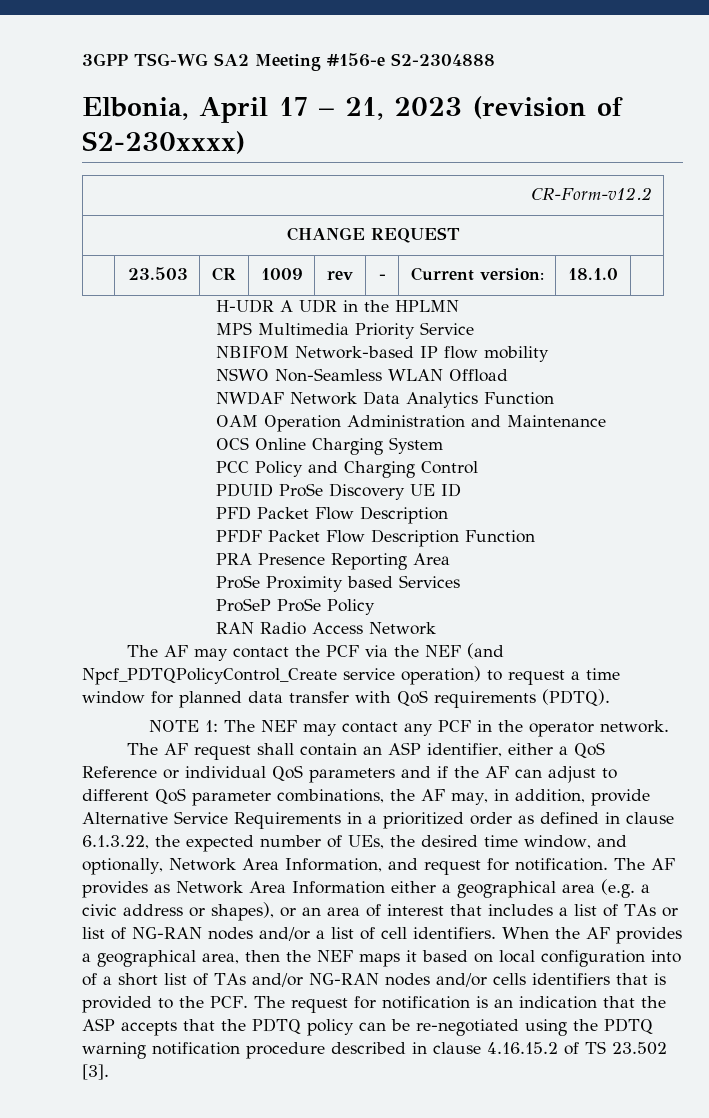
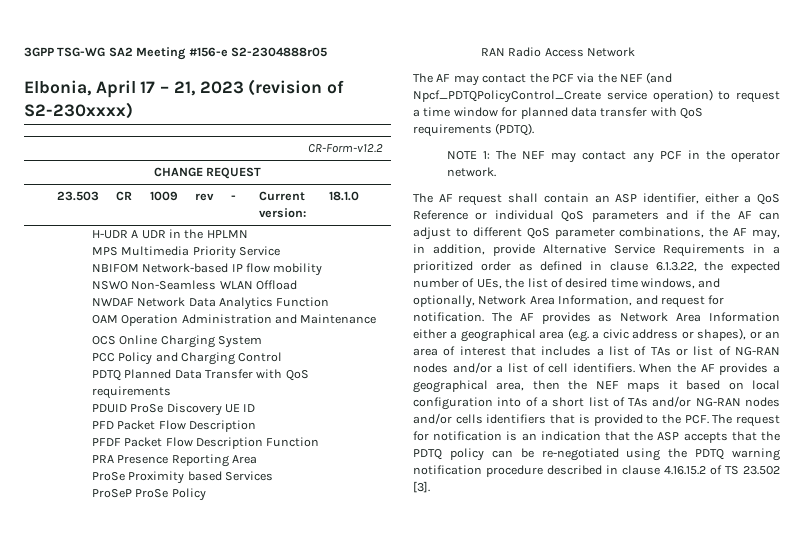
- 3GPP TSG-WG SA2 Meeting #156-e S2-2304888
+ 3GPP TSG-WG SA2 Meeting #156-e S2-2304888r05
+ PDTQ Planned Data Transfer with QoS requirements
- The AF request shall contain an ASP identifier, either a QoS Reference or individual QoS parameters and if the AF can adjust to different QoS parameter combinations, the AF may, in addition, provide Alternative Service Requirements in a prioritized order as defined in clause 6.1.3.22, the expected number of UEs, the desired time window, and optionally, Network Area Information, and request for notification.
+ The AF request shall contain an ASP identifier, either a QoS Reference or individual QoS parameters and if the AF can adjust to different QoS parameter combinations, the AF may, in addition, provide Alternative Service Requirements in a prioritized order as defined in clause 6.1.3.22, the expected number of UEs, the list of desired time windows, and optionally, Network Area Information, and request for notification.

